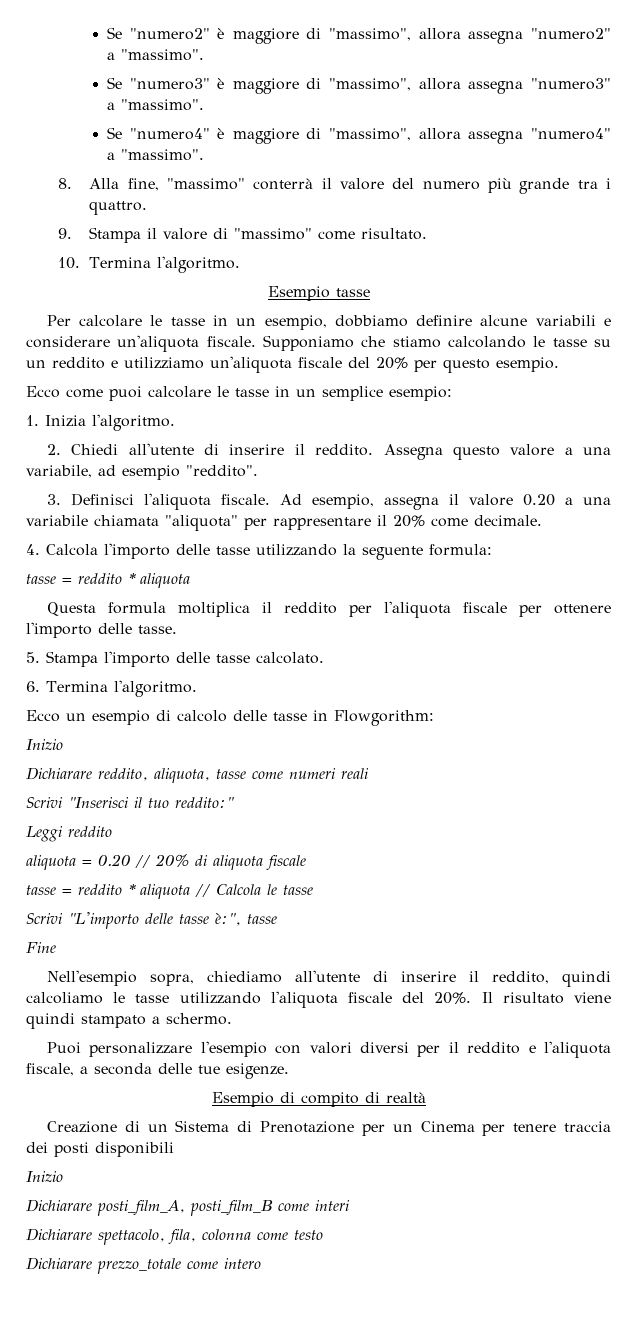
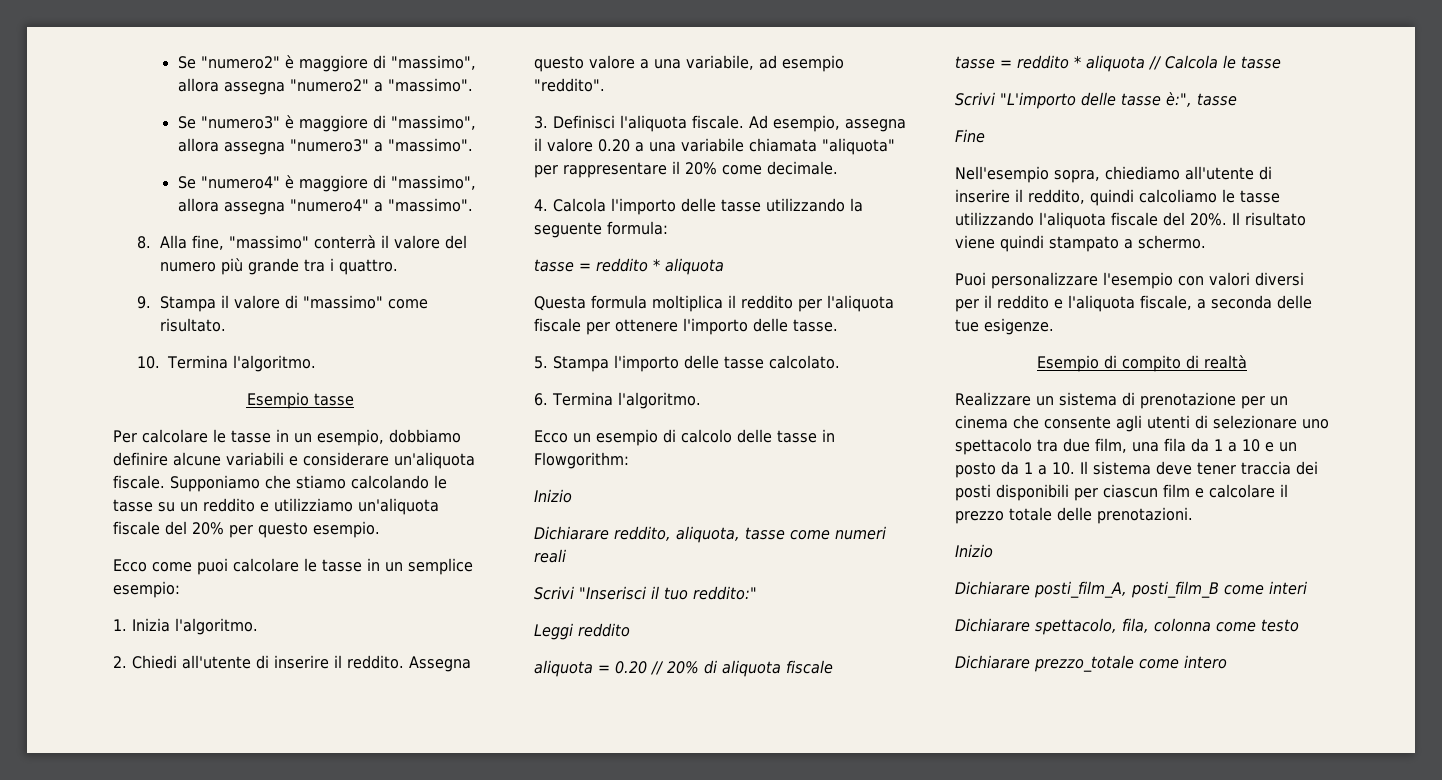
- Creazione di un Sistema di Prenotazione per un Cinema per tenere traccia dei posti disponibili
+ Realizzare un sistema di prenotazione per un cinema che consente agli utenti di selezionare uno spettacolo tra due film, una fila da 1 a 10 e un posto da 1 a 10. Il sistema deve tener traccia dei posti disponibili per ciascun film e calcolare il prezzo totale delle prenotazioni.

